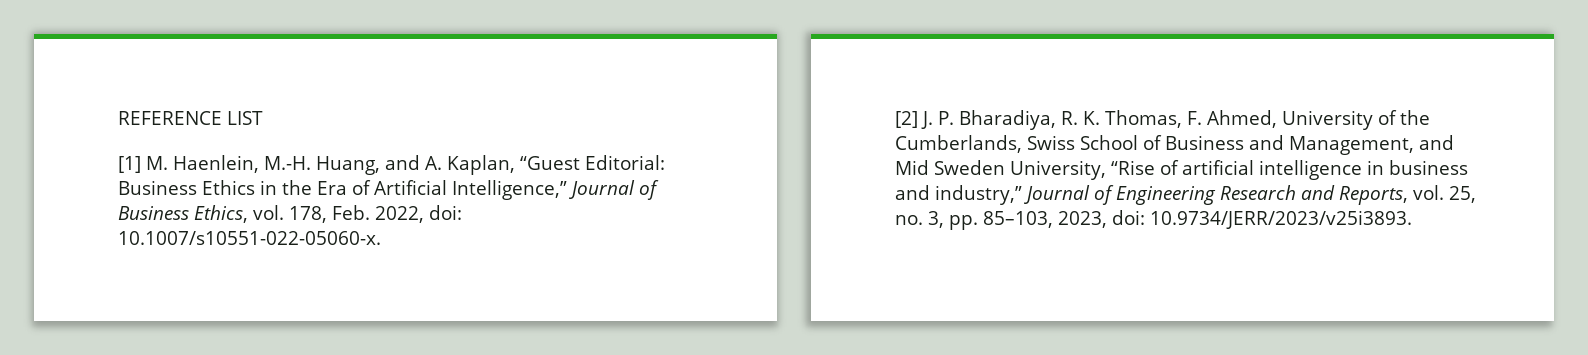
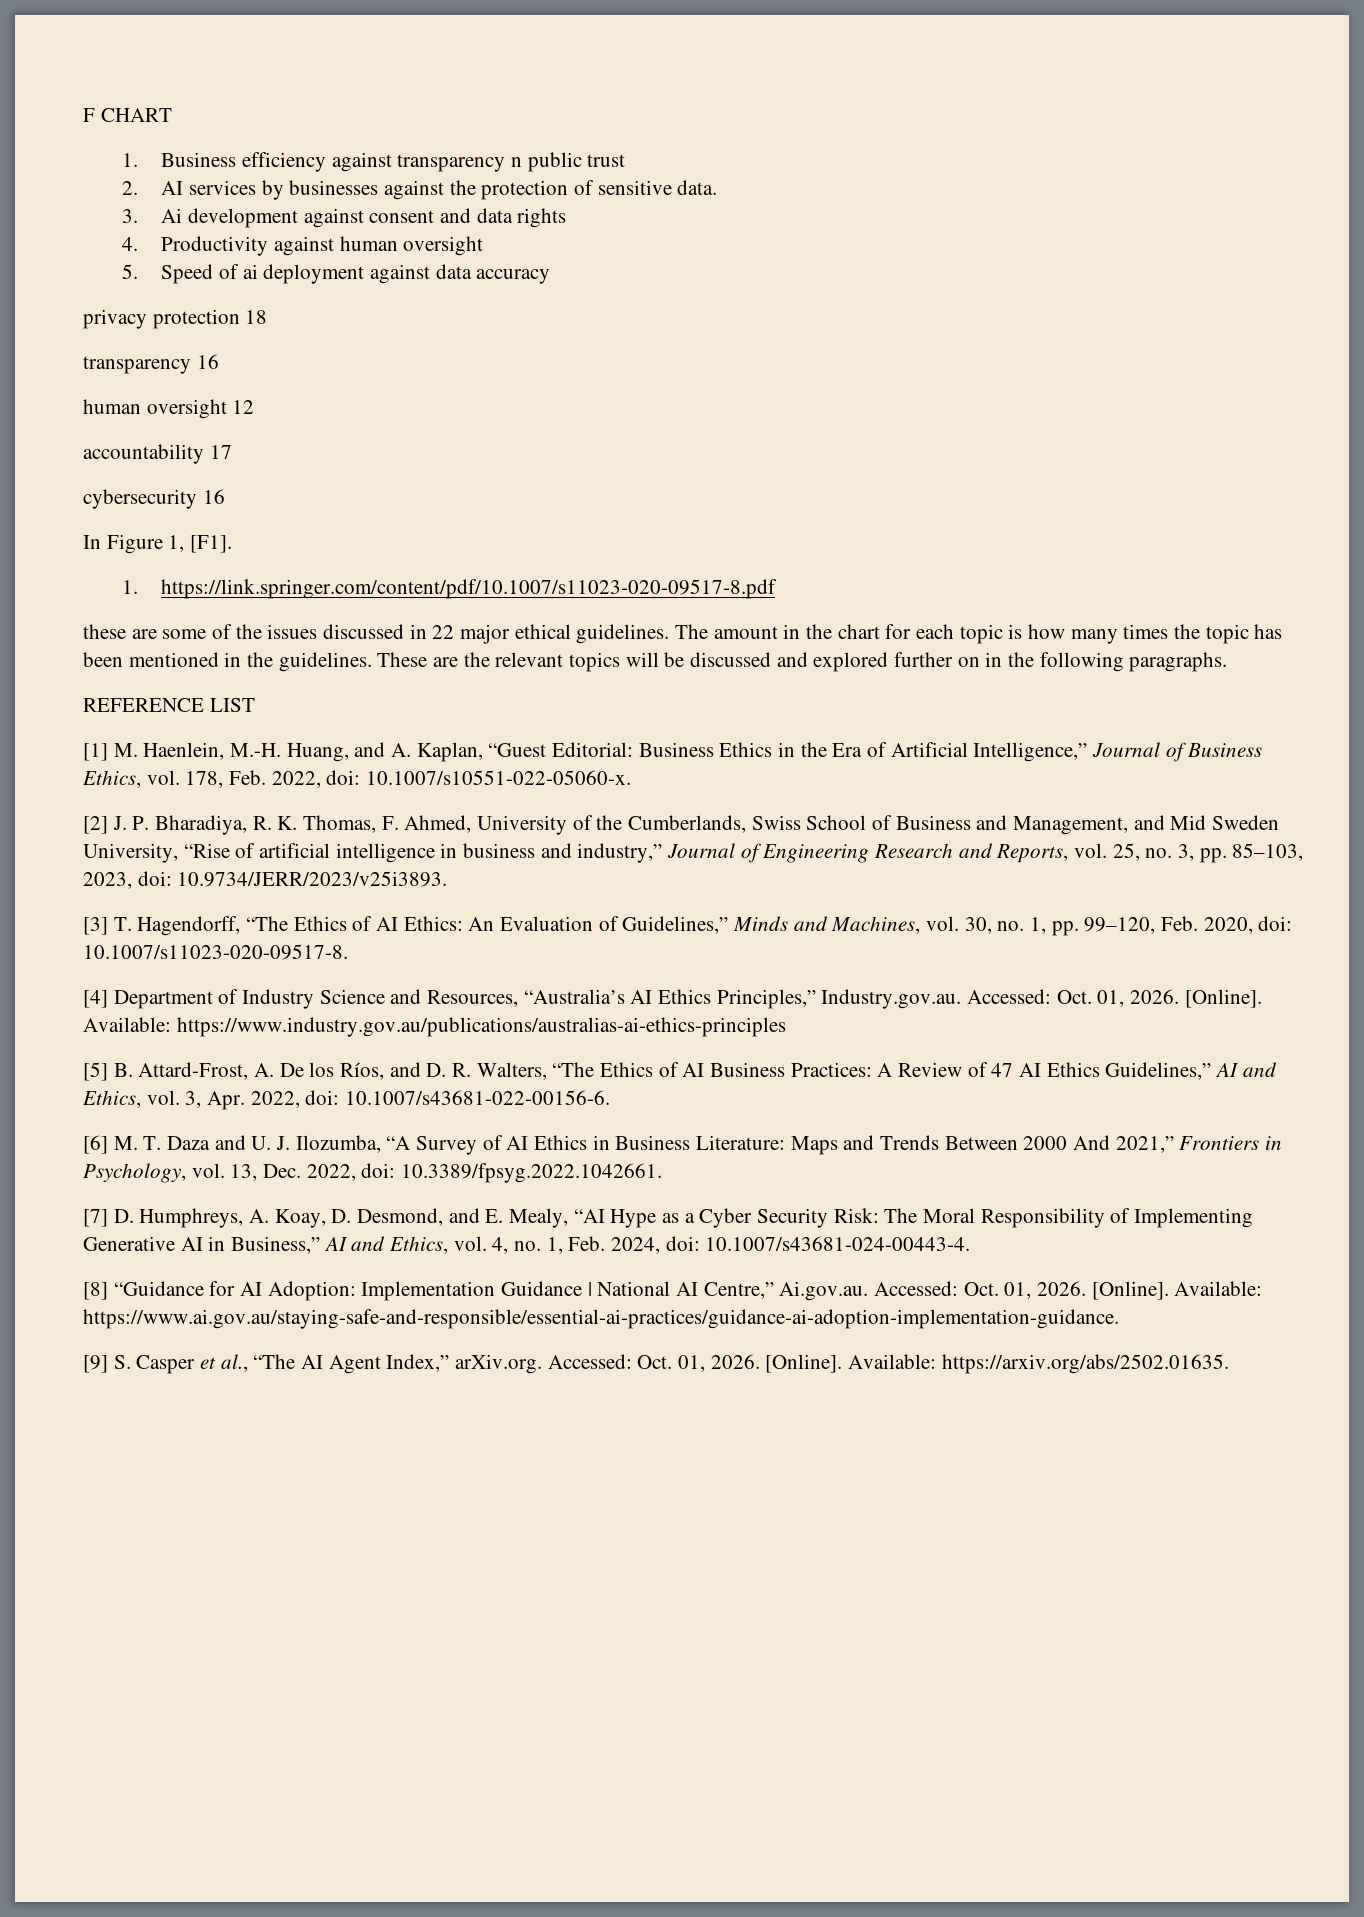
+ F CHART
+ 1. Business efficiency against transparency n public trust
+ 2. AI services by businesses against the protection of sensitive data.
+ 3. Ai development against consent and data rights
+ 4. Productivity against human oversight
+ 5. Speed of ai deployment against data accuracy
+ privacy protection 18
+ transparency 16
+ human oversight 12
+ accountability 17
+ cybersecurity 16
+ In Figure 1, [F1].
+ 1. https://link.springer.com/content/pdf/10.1007/s11023-020-09517-8.pdf
+ these are some of the issues discussed in 22 major ethical guidelines. The amount in the chart for each topic is how many times the topic has been mentioned in the guidelines. These are the relevant topics will be discussed and explored further on in the following paragraphs.
+ [3] T. Hagendorff, “The Ethics of AI Ethics: An Evaluation of Guidelines,” Minds and Machines, vol. 30, no. 1, pp. 99–120, Feb. 2020, doi: 10.1007/s11023-020-09517-8.
+ [4] Department of Industry Science and Resources, “Australia’s AI Ethics Principles,” Industry.gov.au. Accessed: Oct. 01, 2026. [Online]. Available: https://www.industry.gov.au/publications/australias-ai-ethics-principles
+ [5] B. Attard-Frost, A. De los Ríos, and D. R. Walters, “The Ethics of AI Business Practices: A Review of 47 AI Ethics Guidelines,” AI and Ethics, vol. 3, Apr. 2022, doi: 10.1007/s43681-022-00156-6.
+ [6] M. T. Daza and U. J. Ilozumba, “A Survey of AI Ethics in Business Literature: Maps and Trends Between 2000 And 2021,” Frontiers in Psychology, vol. 13, Dec. 2022, doi: 10.3389/fpsyg.2022.1042661.
+ [7] D. Humphreys, A. Koay, D. Desmond, and E. Mealy, “AI Hype as a Cyber Security Risk: The Moral Responsibility of Implementing Generative AI in Business,” AI and Ethics, vol. 4, no. 1, Feb. 2024, doi: 10.1007/s43681-024-00443-4.
+ [8] “Guidance for AI Adoption: Implementation Guidance | National AI Centre,” Ai.gov.au. Accessed: Oct. 01, 2026. [Online]. Available: https://www.ai.gov.au/staying-safe-and-responsible/essential-ai-practices/guidance-ai-adoption-implementation-guidance.
+ [9] S. Casper et al., “The AI Agent Index,” arXiv.org. Accessed: Oct. 01, 2026. [Online]. Available: https://arxiv.org/abs/2502.01635.

